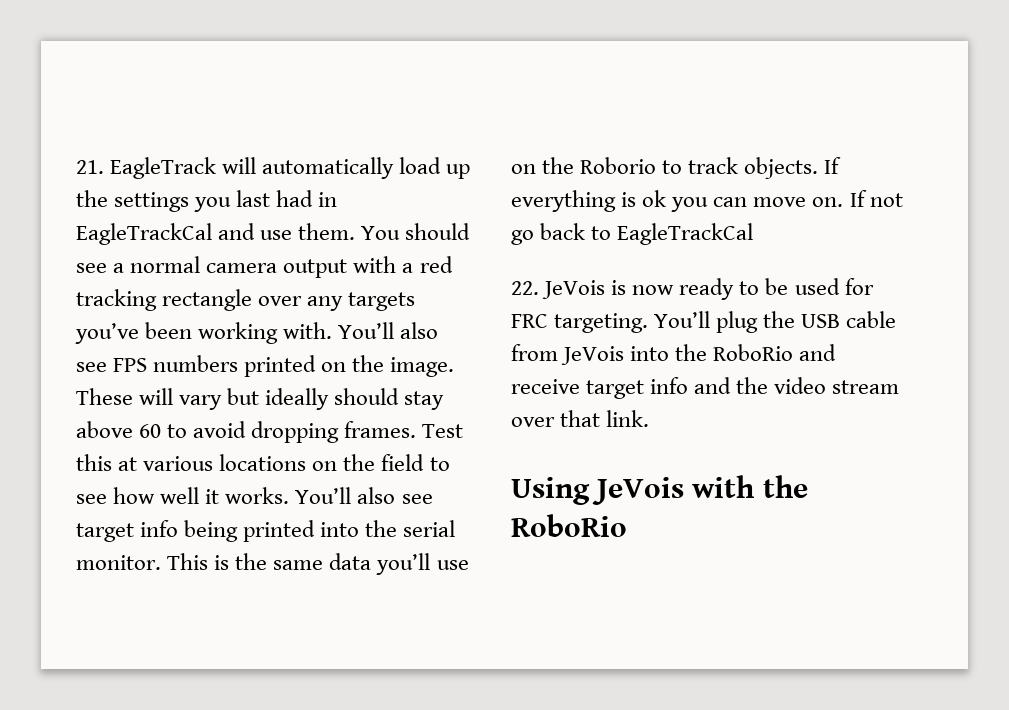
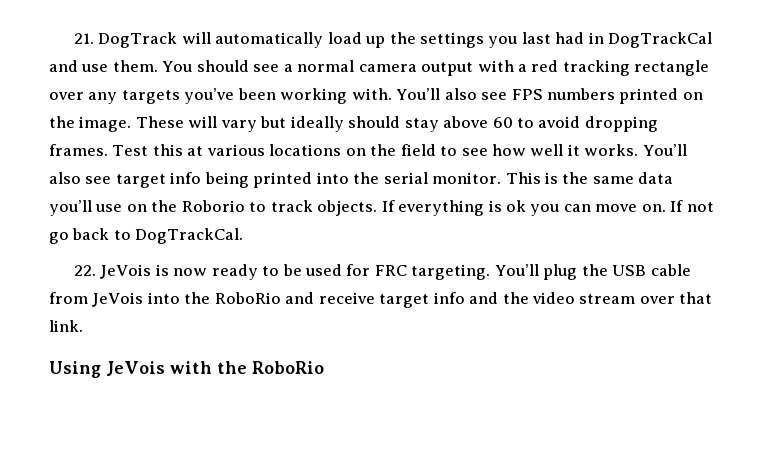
- 21. EagleTrack will automatically load up the settings you last had in EagleTrackCal and use them.
+ 21. DogTrack will automatically load up the settings you last had in DogTrackCal and use them.
- If not go back to EagleTrackCal
+ If not go back to DogTrackCal.

